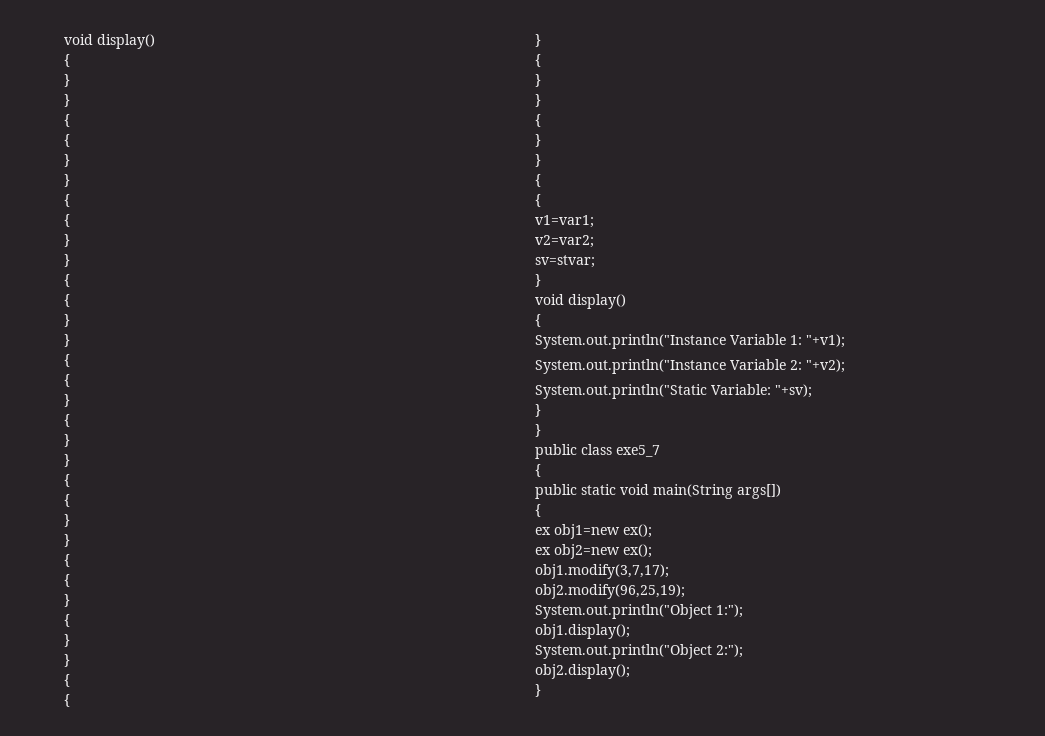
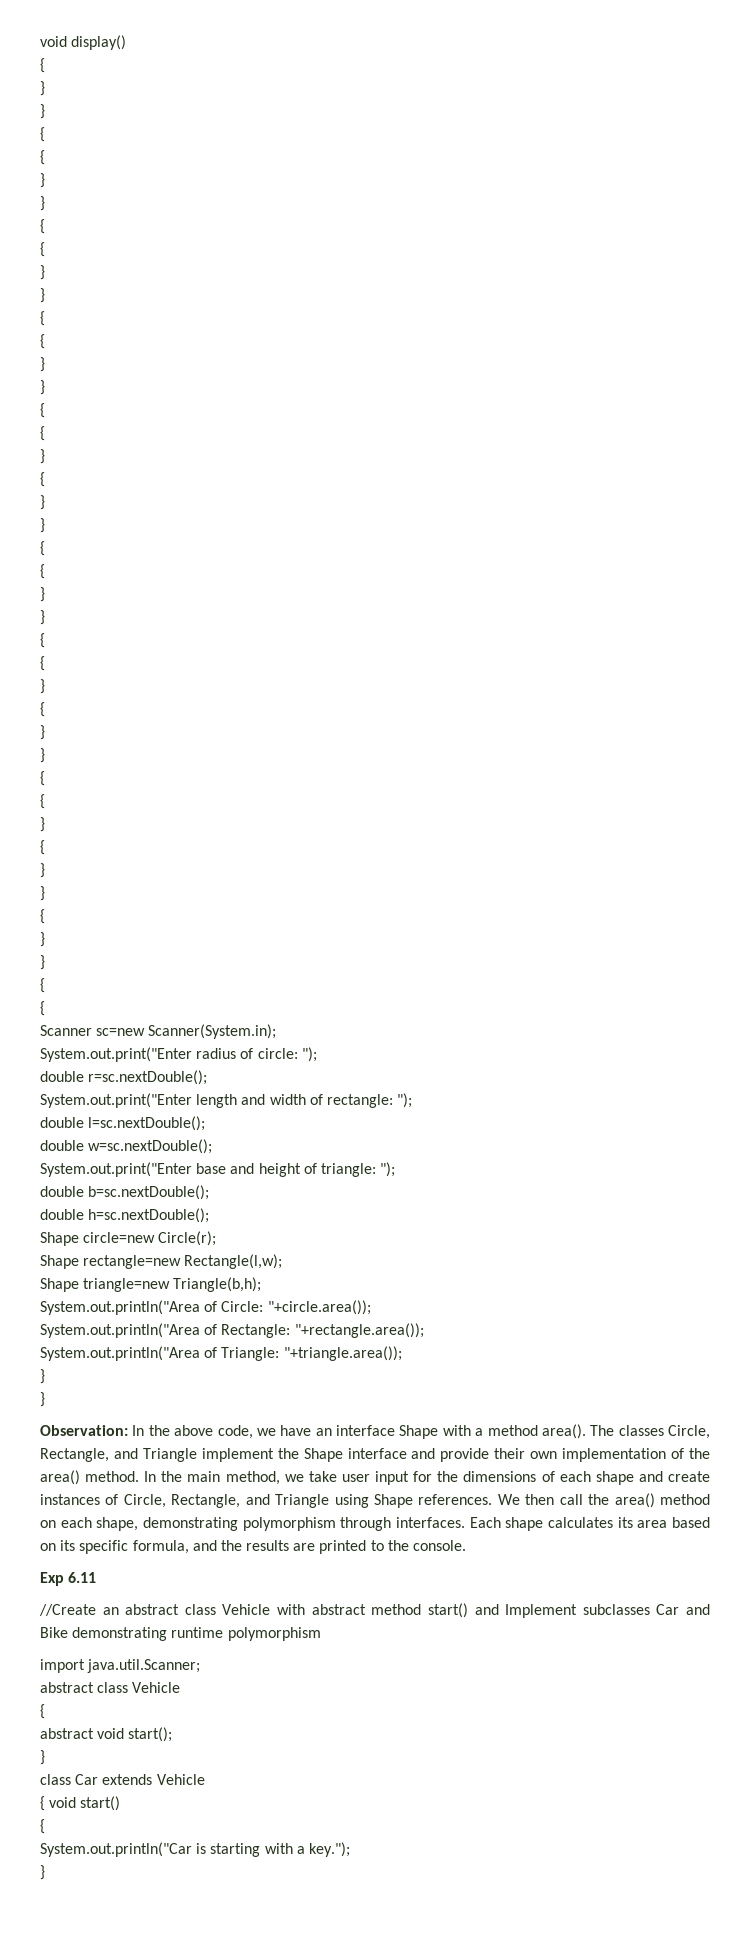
- v1=var1;
- v2=var2;
- sv=stvar;
- }
- void display()
- {
- System.out.println("Instance Variable 1: "+v1);
- System.out.println("Instance Variable 2: "+v2);
- System.out.println("Static Variable: "+sv);
+ Scanner sc=new Scanner(System.in);
+ System.out.print("Enter radius of circle: ");
+ double r=sc.nextDouble();
+ System.out.print("Enter length and width of rectangle: ");
+ double l=sc.nextDouble();
+ double w=sc.nextDouble();
+ System.out.print("Enter base and height of triangle: ");
+ double b=sc.nextDouble();
+ double h=sc.nextDouble();
+ Shape circle=new Circle(r);
+ Shape rectangle=new Rectangle(l,w);
+ Shape triangle=new Triangle(b,h);
+ System.out.println("Area of Circle: "+circle.area());
+ System.out.println("Area of Rectangle: "+rectangle.area());
+ System.out.println("Area of Triangle: "+triangle.area());
  }
  }
- public class exe5_7
+ Observation: In the above code, we have an interface Shape with a method area(). The classes Circle, Rectangle, and Triangle implement the Shape interface and provide their own implementation of the area() method. In the main method, we take user input for the dimensions of each shape and create instances of Circle, Rectangle, and Triangle using Shape references. We then call the area() method on each shape, demonstrating polymorphism through interfaces. Each shape calculates its area based on its specific formula, and the results are printed to the console.
+ Exp 6.11
+ //Create an abstract class Vehicle with abstract method start() and Implement subclasses Car and Bike demonstrating runtime polymorphism
+ import java.util.Scanner;
+ abstract class Vehicle
  {
- public static void main(String args[])
+ abstract void start();
+ }
+ class Car extends Vehicle
+ { void start()
  {
- ex obj1=new ex();
- ex obj2=new ex();
- obj1.modify(3,7,17);
- obj2.modify(96,25,19);
- System.out.println("Object 1:");
- obj1.display();
- System.out.println("Object 2:");
- obj2.display();
+ System.out.println("Car is starting with a key.");

